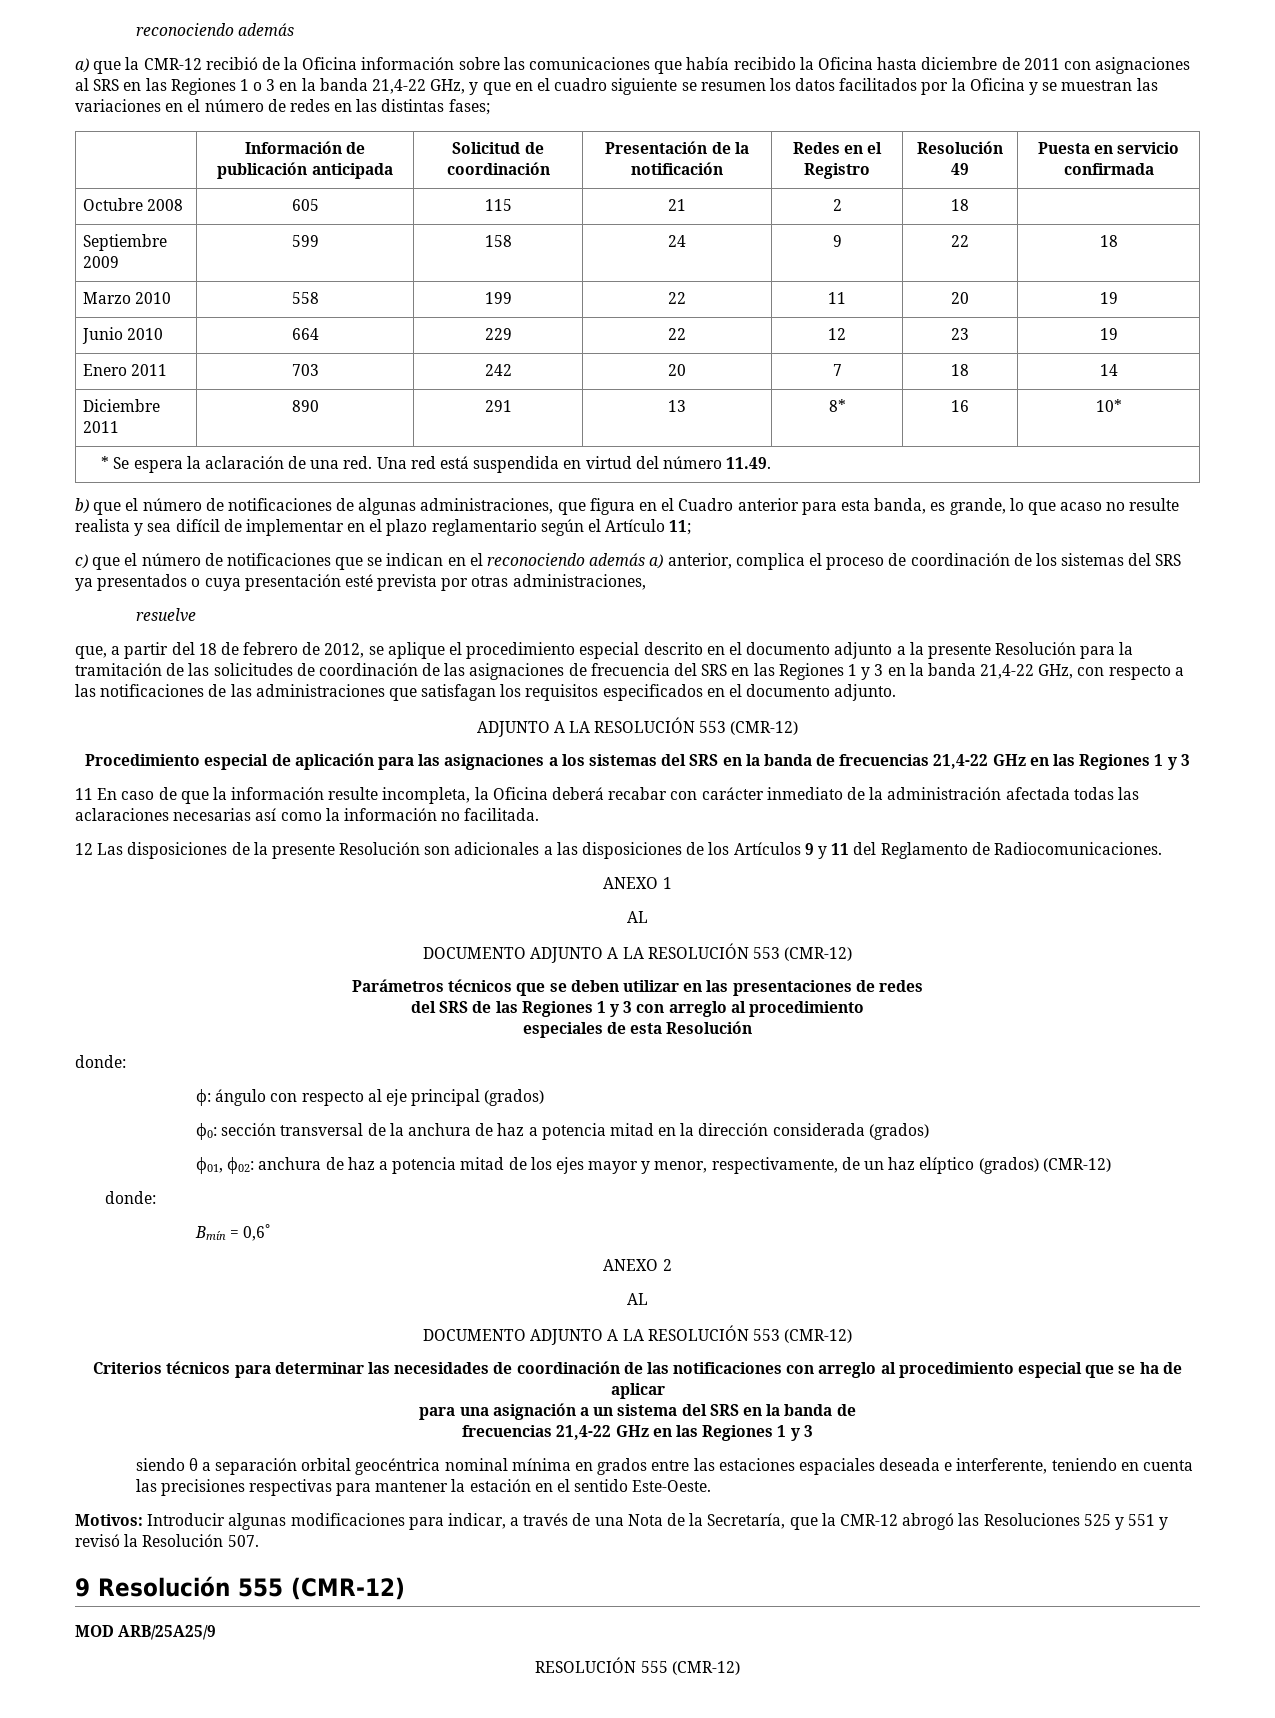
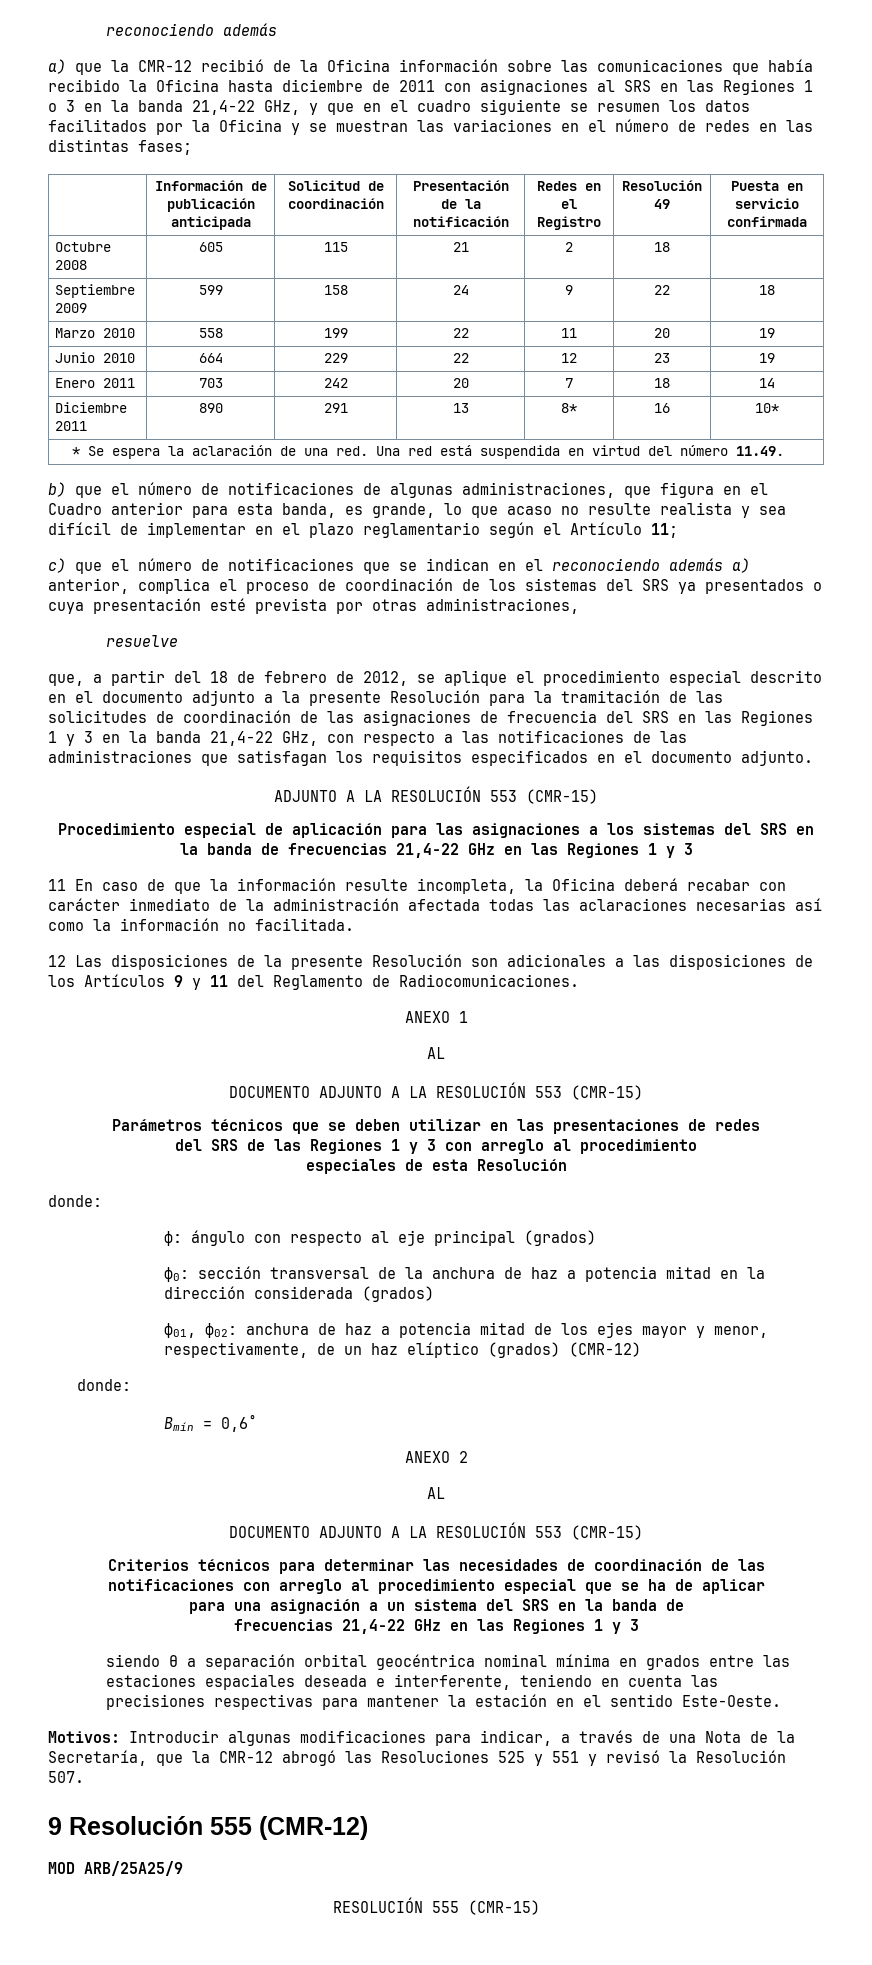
  que, a partir del 18 de febrero de 2012, se aplique el procedimiento especial descrito en el documento adjunto a la presente Resolución para la tramitación de las solicitudes de coordinación de las asignaciones de frecuencia del SRS en las Regiones 1 y 3 en la banda 21,4-22 GHz, con respecto a las notificaciones de las administraciones que satisfagan los requisitos especificados en el documento adjunto.
- ADJUNTO A LA RESOLUCIÓN 553 (CMR-12)
+ ADJUNTO A LA RESOLUCIÓN 553 (CMR-15)
  ANEXO 1
  AL
- DOCUMENTO ADJUNTO A LA RESOLUCIÓN 553 (CMR-12)
+ DOCUMENTO ADJUNTO A LA RESOLUCIÓN 553 (CMR-15)
  ANEXO 2
  AL
- DOCUMENTO ADJUNTO A LA RESOLUCIÓN 553 (CMR-12)
+ DOCUMENTO ADJUNTO A LA RESOLUCIÓN 553 (CMR-15)
- RESOLUCIÓN 555 (CMR-12)
+ RESOLUCIÓN 555 (CMR-15)

